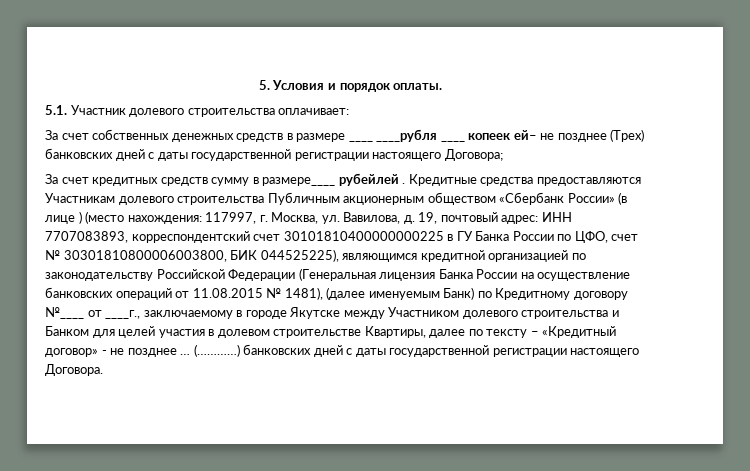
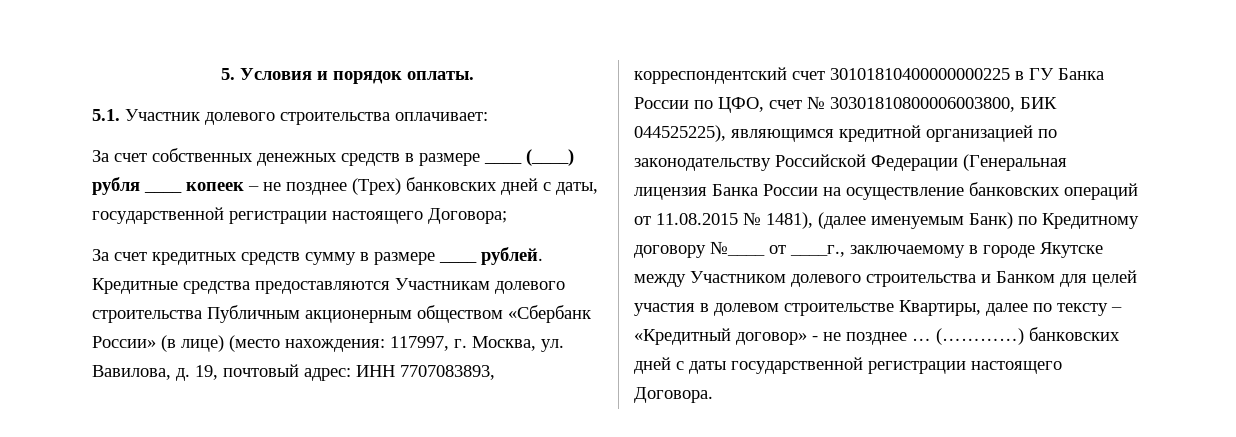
- За счет собственных денежных средств в размере ____ ____рубля ____ копеек ей– не позднее (Трех) банковских дней с даты государственной регистрации настоящего Договора;
+ За счет собственных денежных средств в размере ____ (____) рубля ____ копеек – не позднее (Трех) банковских дней с даты, государственной регистрации настоящего Договора;
- За счет кредитных средств сумму в размере____ рубейлей .
+ За счет кредитных средств сумму в размере ____ рублей.
- Кредитные средства предоставляются Участникам долевого строительства Публичным акционерным обществом «Сбербанк России» (в лице ) (место нахождения: 117997, г. Москва, ул. Вавилова, д.
+ Кредитные средства предоставляются Участникам долевого строительства Публичным акционерным обществом «Сбербанк России» (в лице) (место нахождения: 117997, г. Москва, ул. Вавилова, д.

